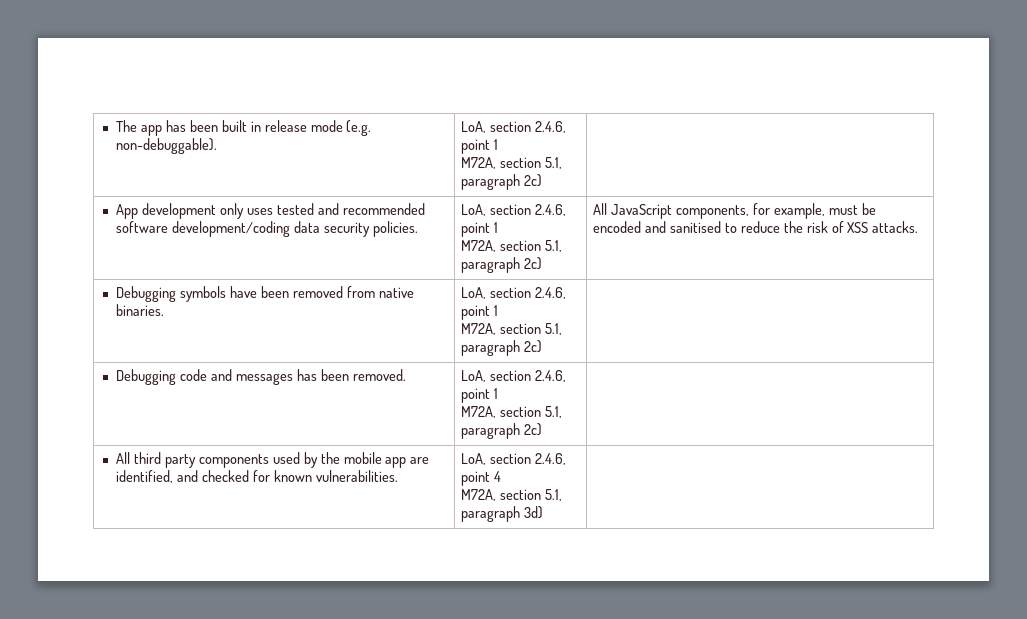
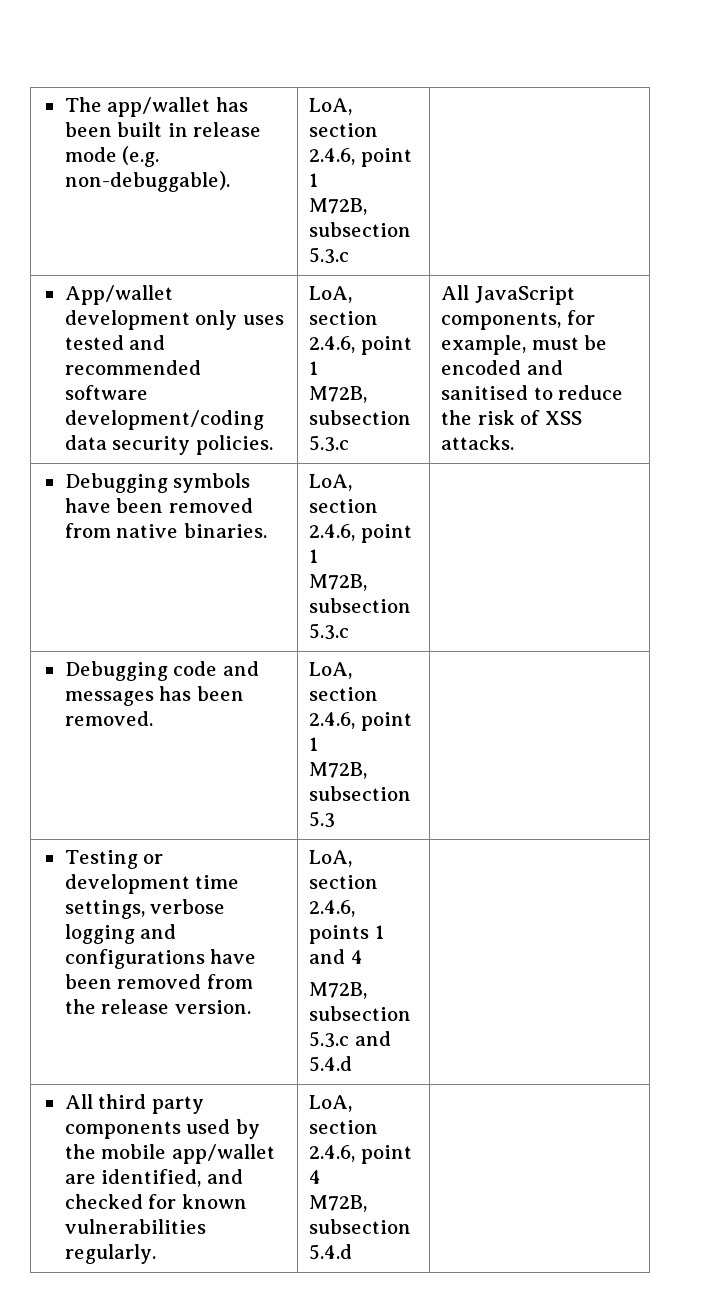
- The app has been built in release mode (e.g. non-debuggable). | LoA, section 2.4.6, point 1
- M72A, section 5.1, paragraph 2c) |
- App development only uses tested and recommended software development/coding data security policies. | LoA, section 2.4.6, point 1
- M72A, section 5.1, paragraph 2c) | All JavaScript components, for example, must be encoded and sanitised to reduce the risk of XSS attacks.
+ The app/wallet has been built in release mode (e.g. non-debuggable). | LoA, section 2.4.6, point 1
+ M72B, subsection 5.3.c |
+ App/wallet development only uses tested and recommended software development/coding data security policies. | LoA, section 2.4.6, point 1
+ M72B, subsection 5.3.c | All JavaScript components, for example, must be encoded and sanitised to reduce the risk of XSS attacks.
  Debugging symbols have been removed from native binaries. | LoA, section 2.4.6, point 1
- M72A, section 5.1, paragraph 2c) |
+ M72B, subsection 5.3.c |
  Debugging code and messages has been removed. | LoA, section 2.4.6, point 1
- M72A, section 5.1, paragraph 2c) |
+ M72B, subsection 5.3 |
+ Testing or development time settings, verbose logging and configurations have been removed from the release version. | LoA, section 2.4.6, points 1 and 4
+ M72B, subsection 5.3.c and 5.4.d |
- All third party components used by the mobile app are identified, and checked for known vulnerabilities. | LoA, section 2.4.6, point 4
- M72A, section 5.1, paragraph 3d) |
+ All third party components used by the mobile app/wallet are identified, and checked for known vulnerabilities regularly. | LoA, section 2.4.6, point 4
+ M72B, subsection 5.4.d |

